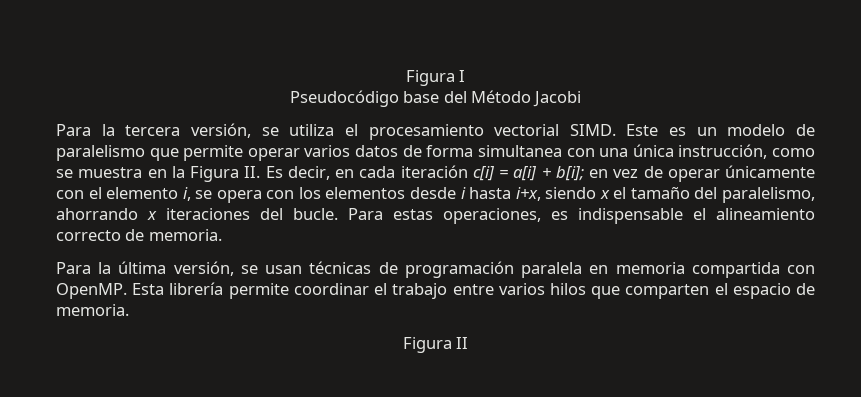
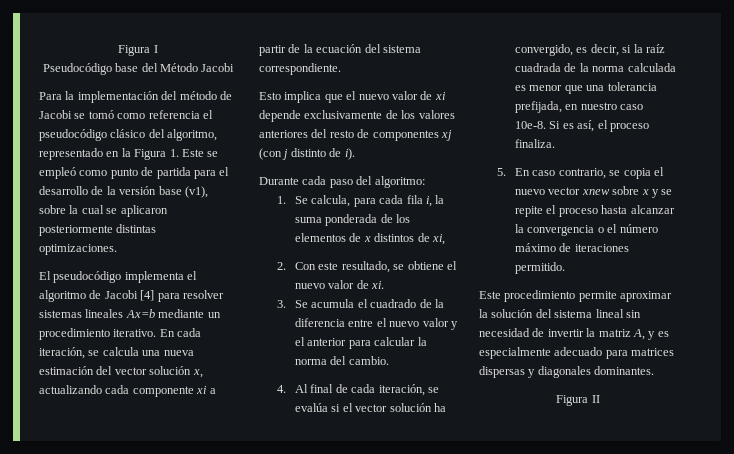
- Para la tercera versión, se utiliza el procesamiento vectorial SIMD. Este es un modelo de paralelismo que permite operar varios datos de forma simultanea con una única instrucción, como se muestra en la Figura II. Es decir, en cada iteración c[i] = a[i] + b[i]; en vez de operar únicamente con el elemento i, se opera con los elementos desde i hasta i+x, siendo x el tamaño del paralelismo, ahorrando x iteraciones del bucle. Para estas operaciones, es indispensable el alineamiento correcto de memoria.
- Para la última versión, se usan técnicas de programación paralela en memoria compartida con OpenMP. Esta librería permite coordinar el trabajo entre varios hilos que comparten el espacio de memoria.
+ Para la implementación del método de Jacobi se tomó como referencia el pseudocódigo clásico del algoritmo, representado en la Figura 1. Este se empleó como punto de partida para el desarrollo de la versión base (v1), sobre la cual se aplicaron posteriormente distintas optimizaciones.
+ El pseudocódigo implementa el algoritmo de Jacobi [4] para resolver sistemas lineales Ax=b mediante un procedimiento iterativo. En cada iteración, se calcula una nueva estimación del vector solución x, actualizando cada componente xi a partir de la ecuación del sistema correspondiente.
+ Esto implica que el nuevo valor de xi depende exclusivamente de los valores anteriores del resto de componentes xj (con j distinto de i).
+ Durante cada paso del algoritmo:
+ 1. Se calcula, para cada fila i, la suma ponderada de los elementos de x distintos de xi,
+ 2. Con este resultado, se obtiene el nuevo valor de xi.
+ 3. Se acumula el cuadrado de la diferencia entre el nuevo valor y el anterior para calcular la norma del cambio.
+ 4. Al final de cada iteración, se evalúa si el vector solución ha convergido, es decir, si la raíz cuadrada de la norma calculada es menor que una tolerancia prefijada, en nuestro caso 10e-8. Si es así, el proceso finaliza.
+ 5. En caso contrario, se copia el nuevo vector xnew sobre x y se repite el proceso hasta alcanzar la convergencia o el número máximo de iteraciones permitido.
+ Este procedimiento permite aproximar la solución del sistema lineal sin necesidad de invertir la matriz A, y es especialmente adecuado para matrices dispersas y diagonales dominantes.

